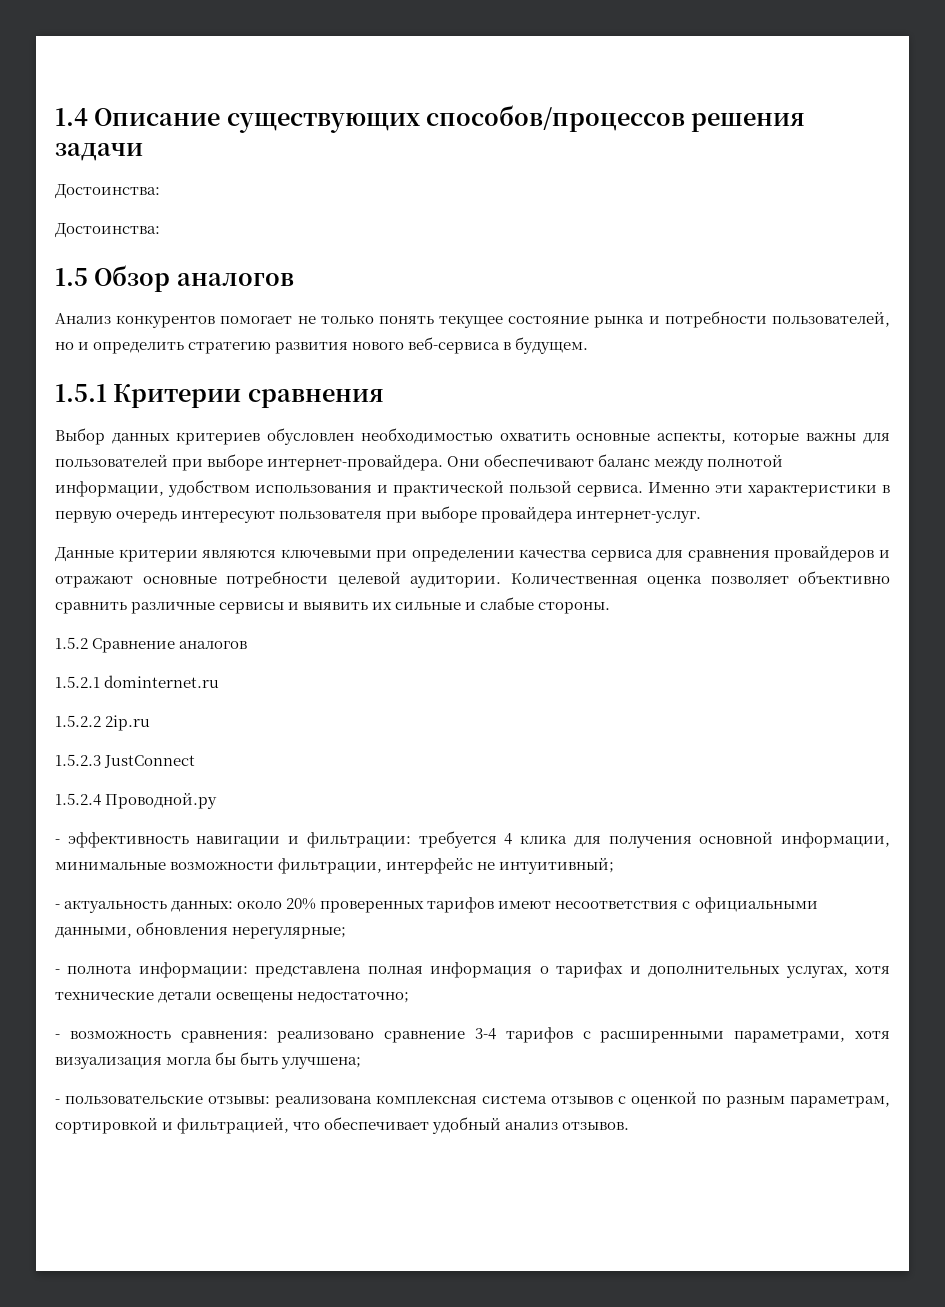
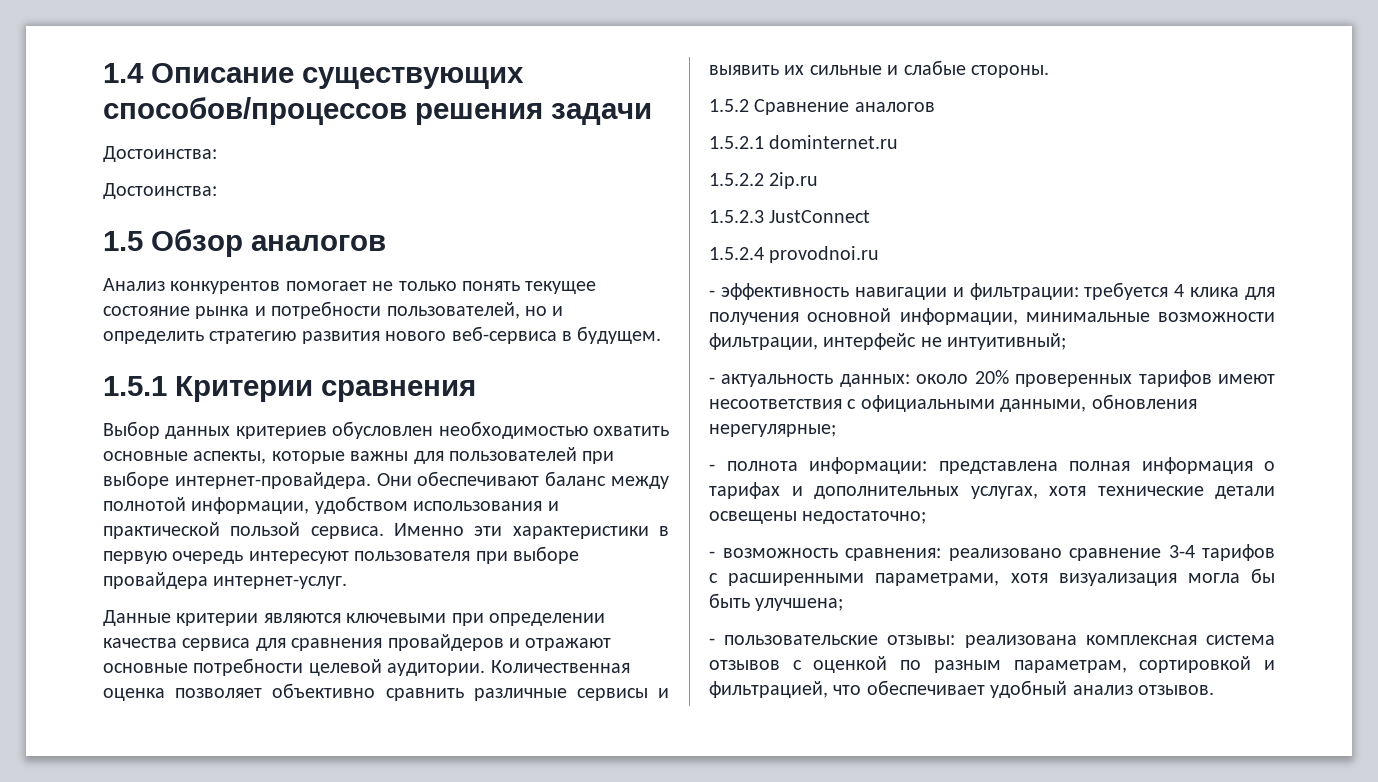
- 1.5.2.4 Проводной.ру
+ 1.5.2.4 provodnoi.ru

